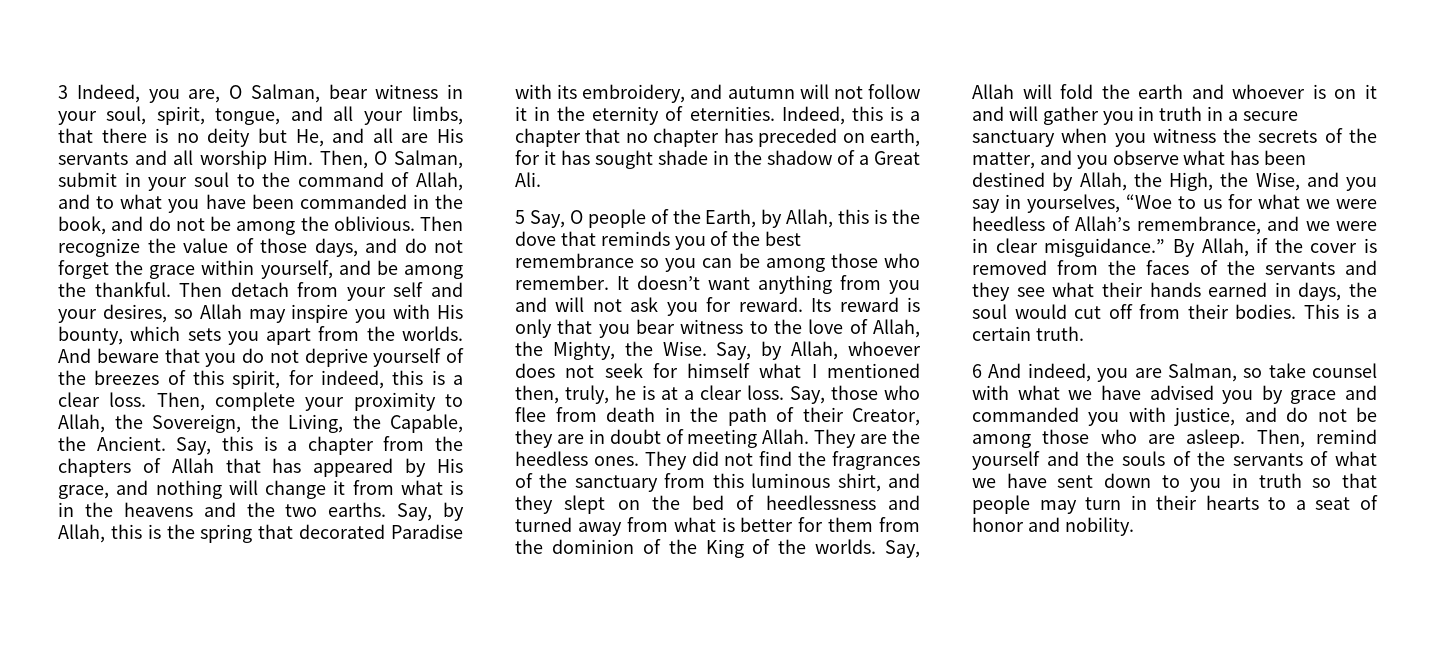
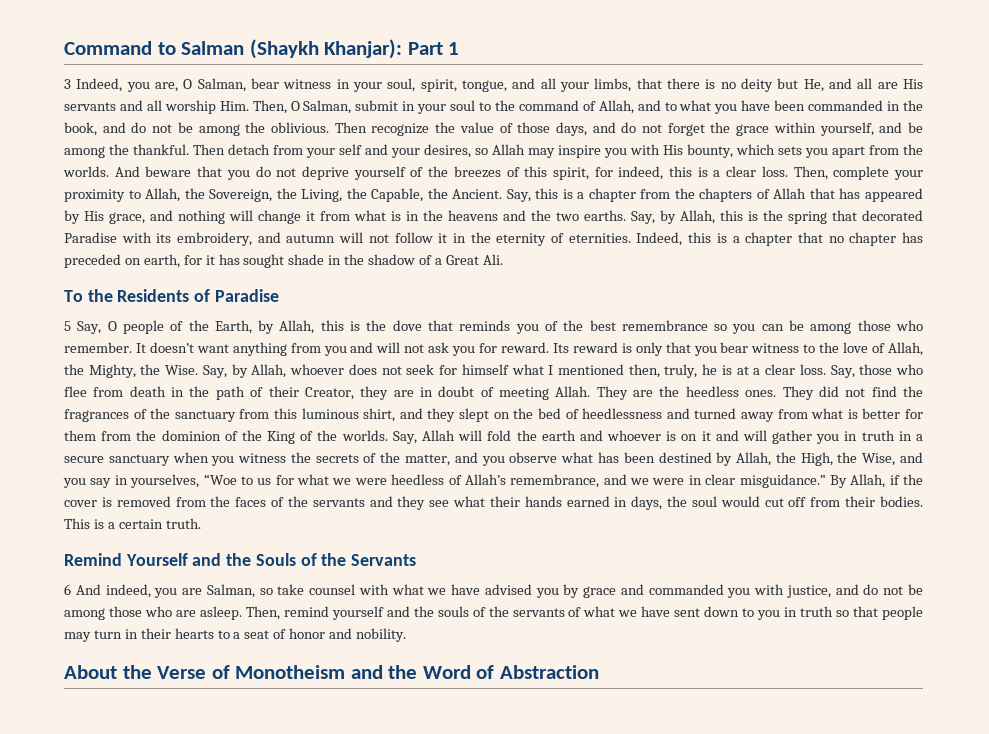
+ Command to Salman (Shaykh Khanjar): Part 1
+ To the Residents of Paradise
+ Remind Yourself and the Souls of the Servants
+ About the Verse of Monotheism and the Word of Abstraction

